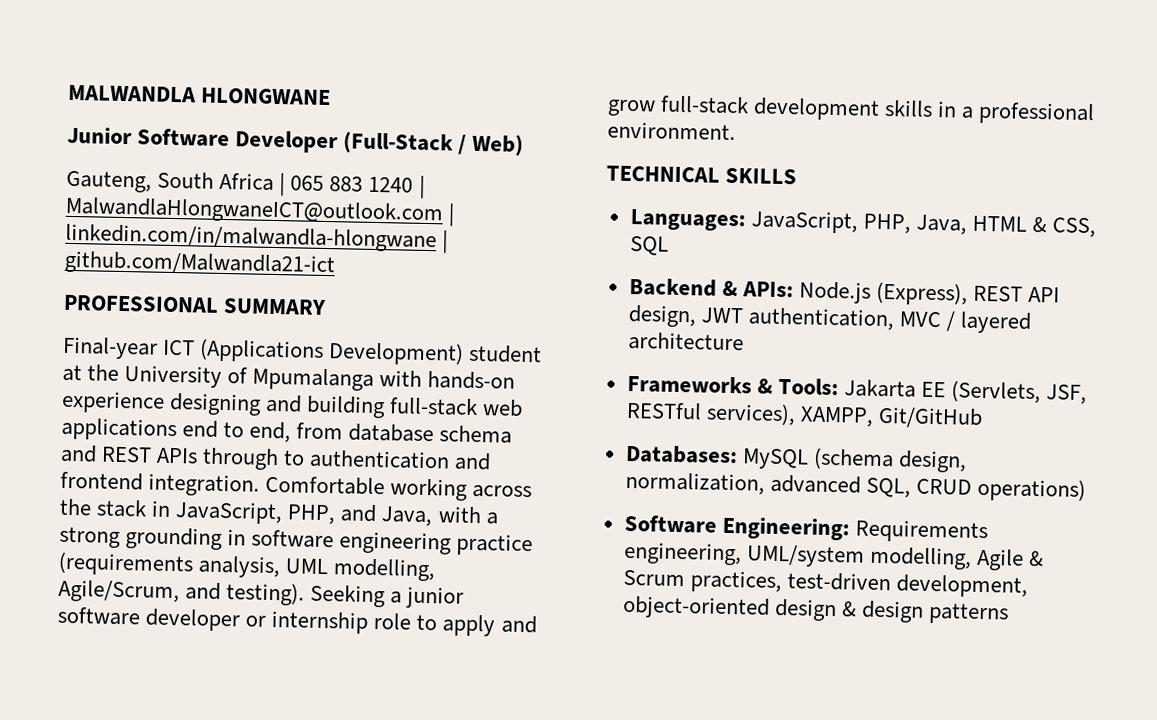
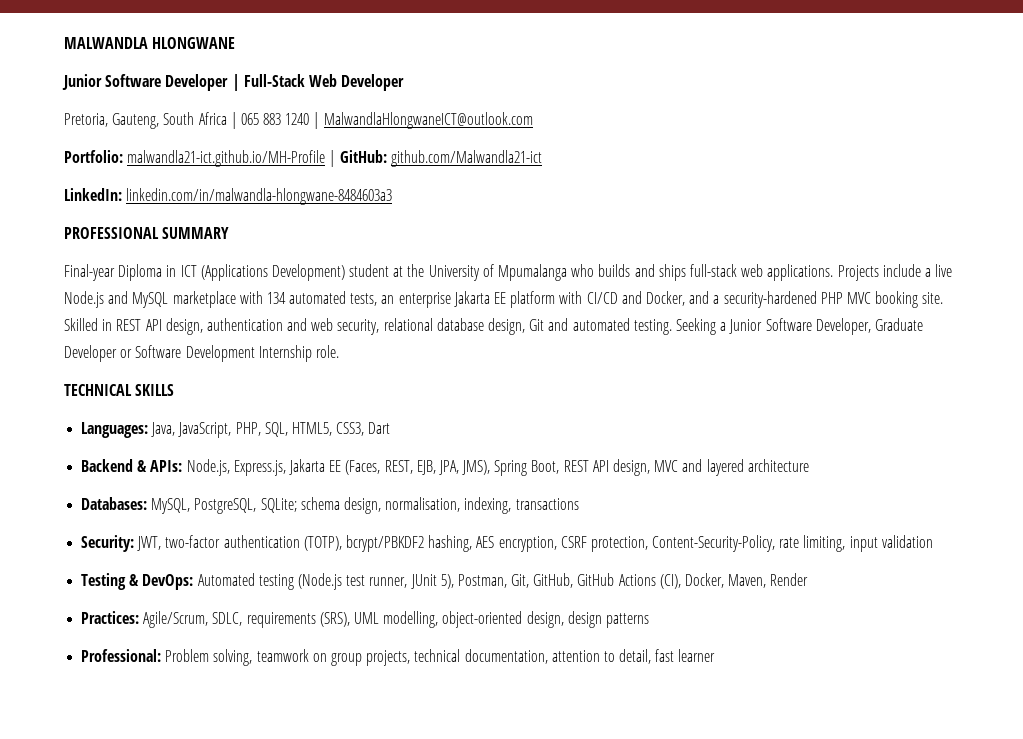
- Junior Software Developer (Full-Stack / Web)
- Gauteng, South Africa | 065 883 1240 | MalwandlaHlongwaneICT@outlook.com | linkedin.com/in/malwandla-hlongwane | github.com/Malwandla21-ict
+ Junior Software Developer | Full-Stack Web Developer
+ Pretoria, Gauteng, South Africa | 065 883 1240 | MalwandlaHlongwaneICT@outlook.com
+ Portfolio: malwandla21-ict.github.io/MH-Profile | GitHub: github.com/Malwandla21-ict
+ LinkedIn: linkedin.com/in/malwandla-hlongwane-8484603a3
- Final-year ICT (Applications Development) student at the University of Mpumalanga with hands-on experience designing and building full-stack web applications end to end, from database schema and REST APIs through to authentication and frontend integration. Comfortable working across the stack in JavaScript, PHP, and Java, with a strong grounding in software engineering practice (requirements analysis, UML modelling, Agile/Scrum, and testing). Seeking a junior software developer or internship role to apply and grow full-stack development skills in a professional environment.
+ Final-year Diploma in ICT (Applications Development) student at the University of Mpumalanga who builds and ships full-stack web applications. Projects include a live Node.js and MySQL marketplace with 134 automated tests, an enterprise Jakarta EE platform with CI/CD and Docker, and a security-hardened PHP MVC booking site. Skilled in REST API design, authentication and web security, relational database design, Git and automated testing. Seeking a Junior Software Developer, Graduate Developer or Software Development Internship role.
- Languages: JavaScript, PHP, Java, HTML & CSS, SQL
- Backend & APIs: Node.js (Express), REST API design, JWT authentication, MVC / layered architecture
- Frameworks & Tools: Jakarta EE (Servlets, JSF, RESTful services), XAMPP, Git/GitHub
- Databases: MySQL (schema design, normalization, advanced SQL, CRUD operations)
- Software Engineering: Requirements engineering, UML/system modelling, Agile & Scrum practices, test-driven development, object-oriented design & design patterns
+ Languages: Java, JavaScript, PHP, SQL, HTML5, CSS3, Dart
+ Backend & APIs: Node.js, Express.js, Jakarta EE (Faces, REST, EJB, JPA, JMS), Spring Boot, REST API design, MVC and layered architecture
+ Databases: MySQL, PostgreSQL, SQLite; schema design, normalisation, indexing, transactions
+ Security: JWT, two-factor authentication (TOTP), bcrypt/PBKDF2 hashing, AES encryption, CSRF protection, Content-Security-Policy, rate limiting, input validation
+ Testing & DevOps: Automated testing (Node.js test runner, JUnit 5), Postman, Git, GitHub, GitHub Actions (CI), Docker, Maven, Render
+ Practices: Agile/Scrum, SDLC, requirements (SRS), UML modelling, object-oriented design, design patterns
+ Professional: Problem solving, teamwork on group projects, technical documentation, attention to detail, fast learner

